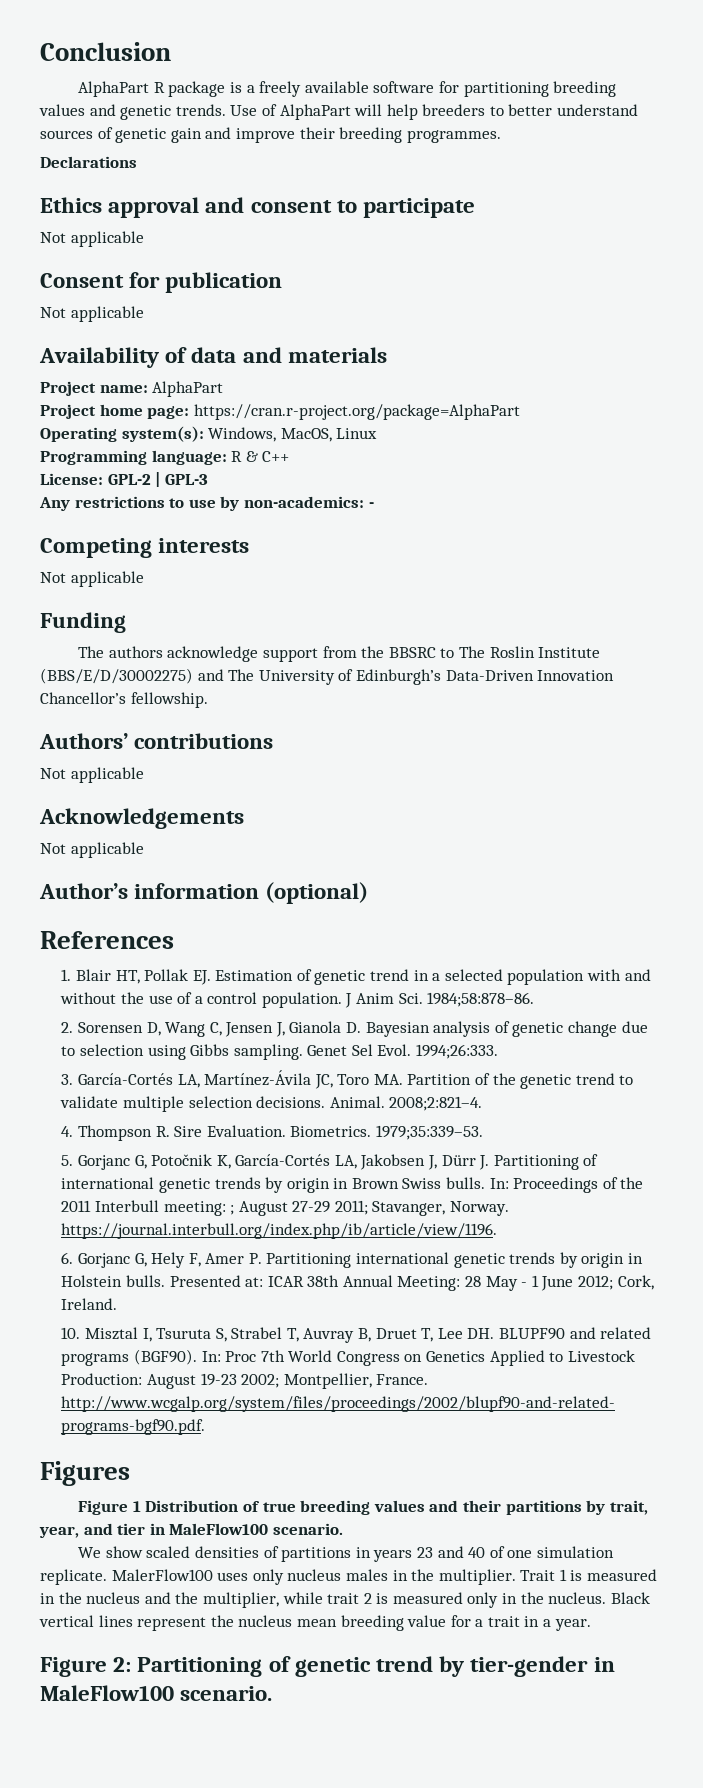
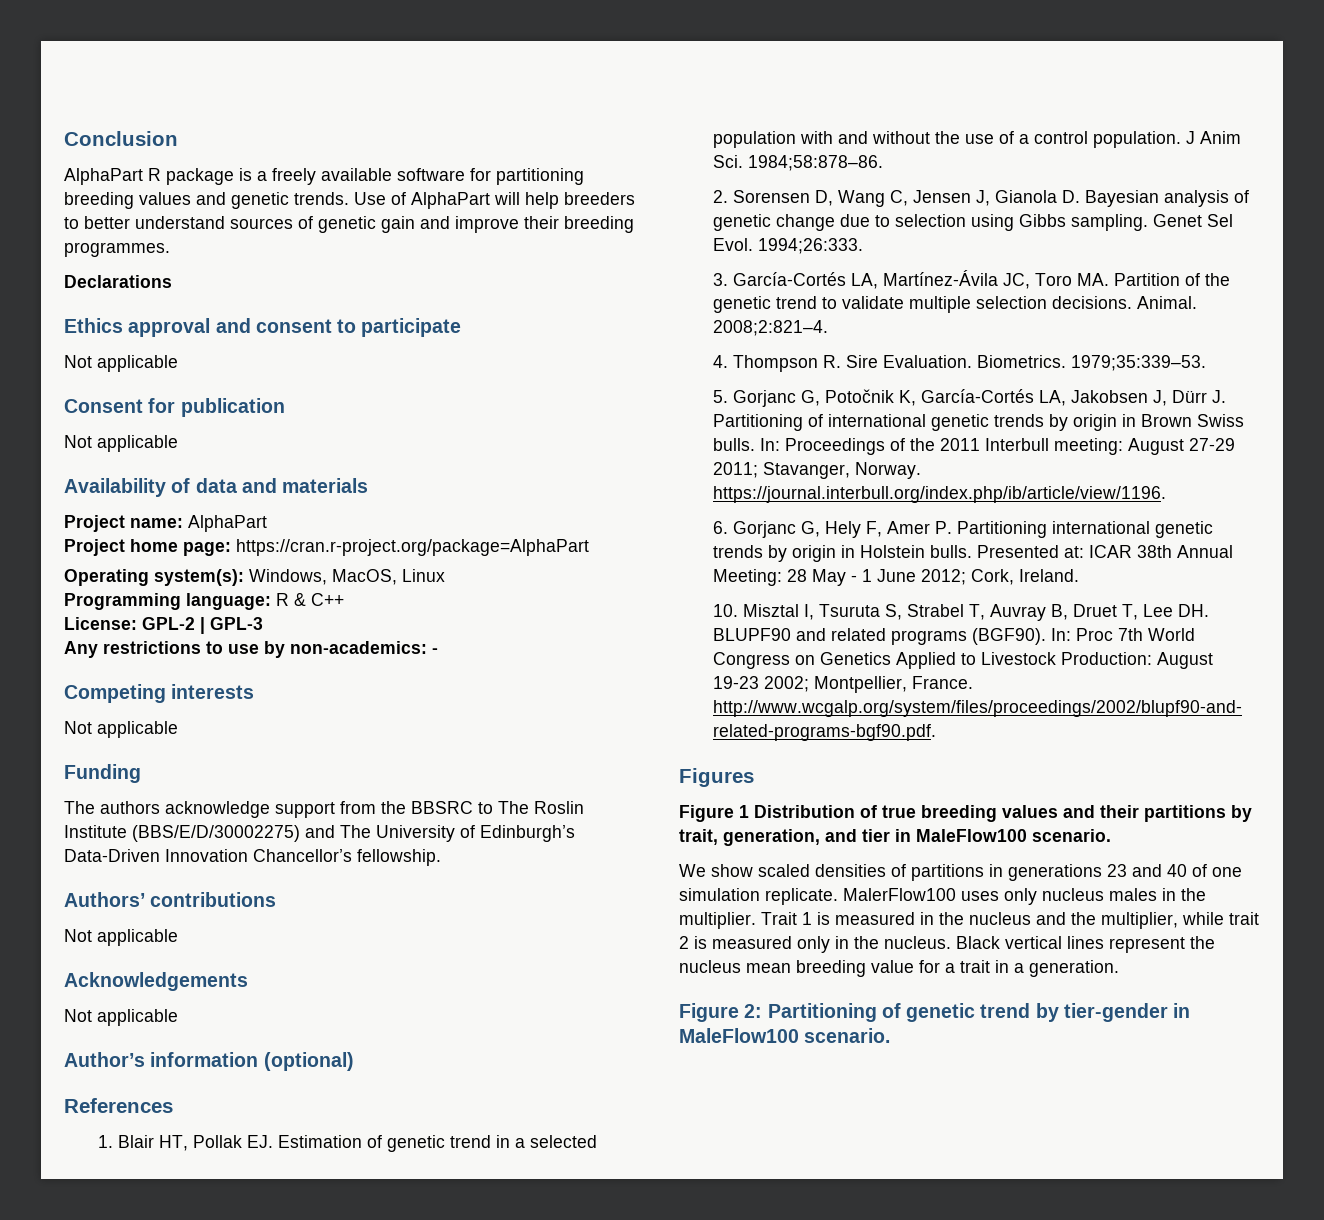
- In: Proceedings of the 2011 Interbull meeting: ; August 27-29 2011; Stavanger, Norway. https://journal.interbull.org/index.php/ib/article/view/1196.
+ In: Proceedings of the 2011 Interbull meeting: August 27-29 2011; Stavanger, Norway. https://journal.interbull.org/index.php/ib/article/view/1196.
- Figure 1 Distribution of true breeding values and their partitions by trait, year, and tier in MaleFlow100 scenario.
+ Figure 1 Distribution of true breeding values and their partitions by trait, generation, and tier in MaleFlow100 scenario.
- We show scaled densities of partitions in years 23 and 40 of one simulation replicate.
+ We show scaled densities of partitions in generations 23 and 40 of one simulation replicate.
- Black vertical lines represent the nucleus mean breeding value for a trait in a year.
+ Black vertical lines represent the nucleus mean breeding value for a trait in a generation.

